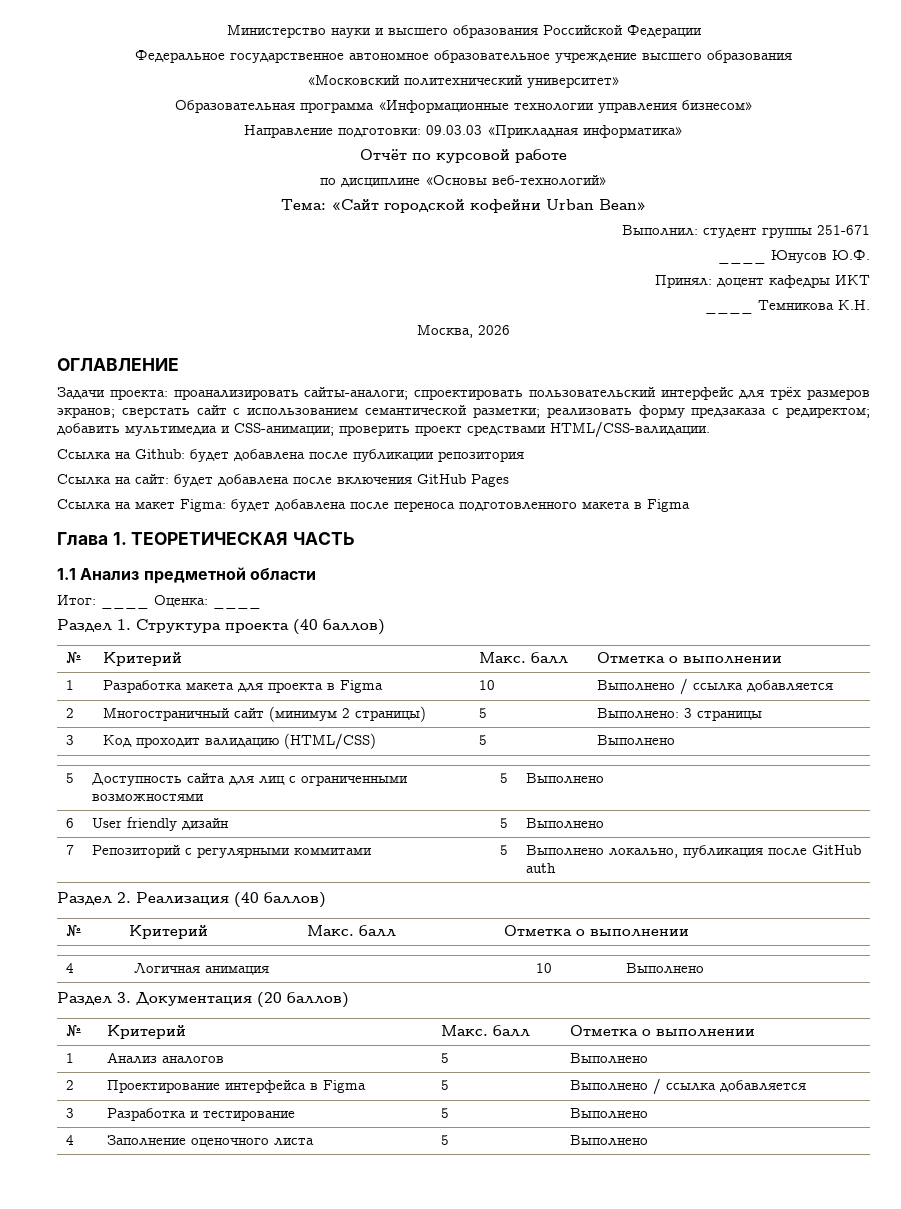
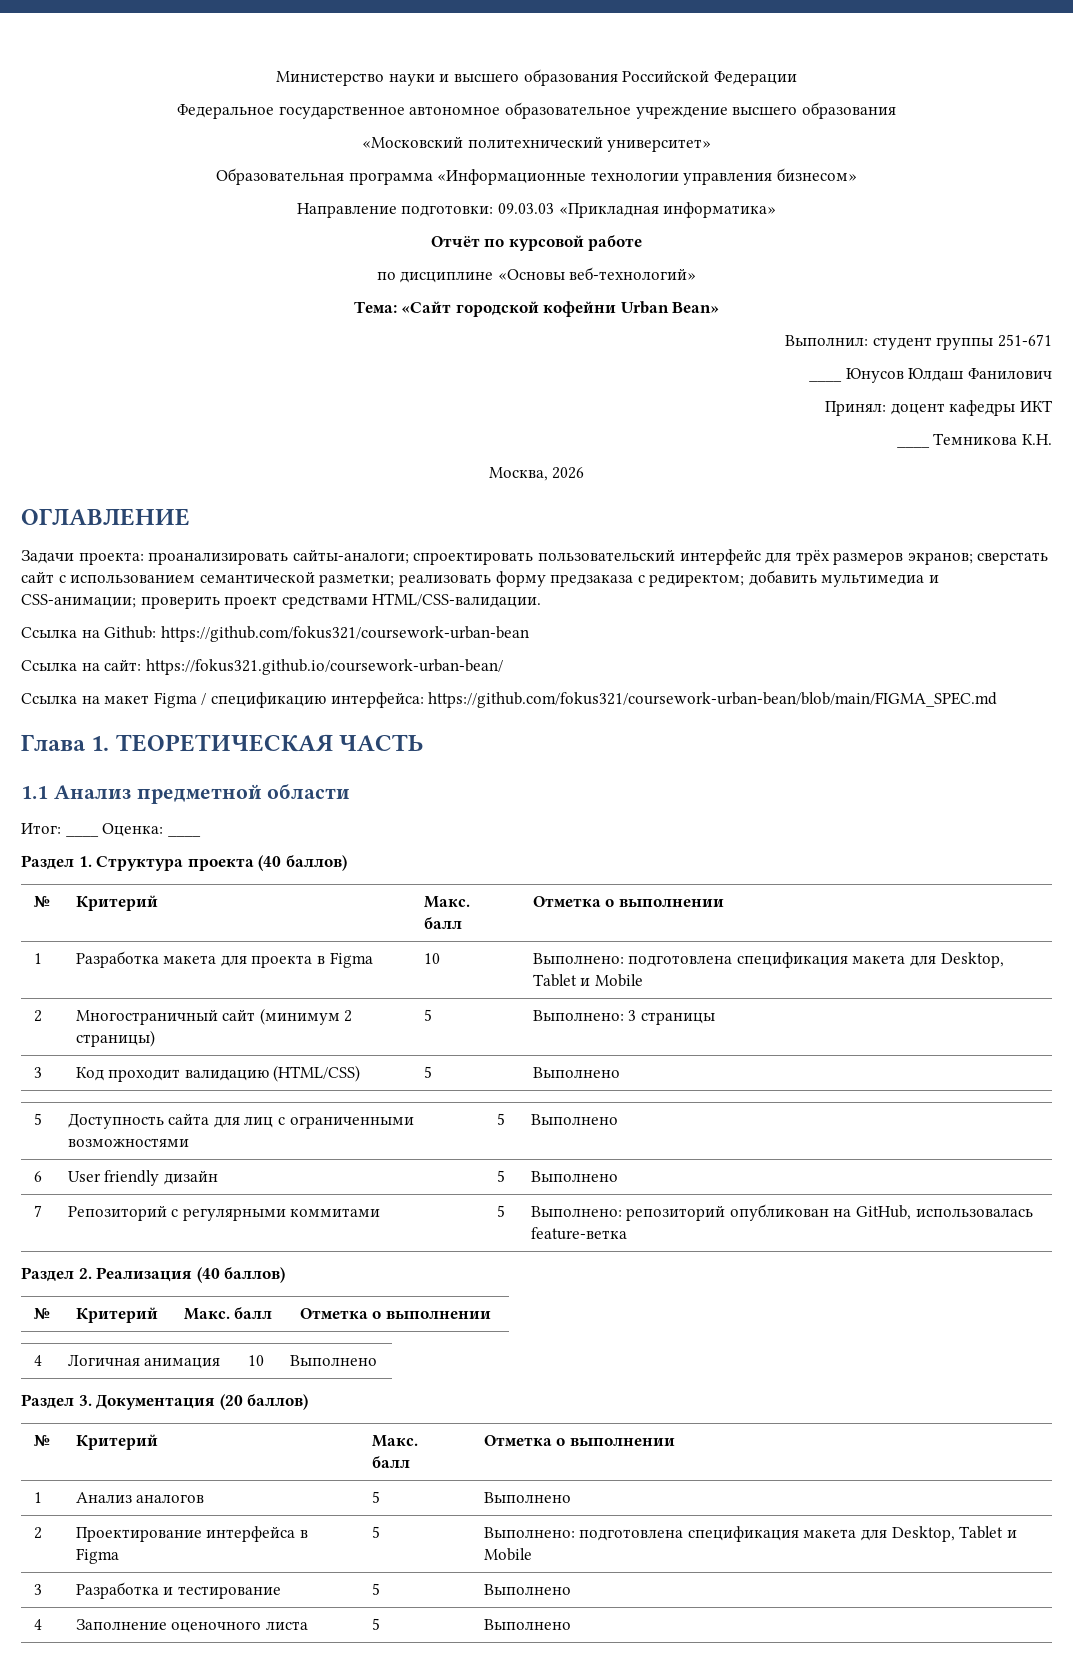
- ____ Юнусов Ю.Ф.
+ ____ Юнусов Юлдаш Фанилович
- Ссылка на Github: будет добавлена после публикации репозитория
- Ссылка на сайт: будет добавлена после включения GitHub Pages
- Ссылка на макет Figma: будет добавлена после переноса подготовленного макета в Figma
+ Ссылка на Github: https://github.com/fokus321/coursework-urban-bean
+ Ссылка на сайт: https://fokus321.github.io/coursework-urban-bean/
+ Ссылка на макет Figma / спецификацию интерфейса: https://github.com/fokus321/coursework-urban-bean/blob/main/FIGMA_SPEC.md
- 1 | Разработка макета для проекта в Figma | 10 | Выполнено / ссылка добавляется
+ 1 | Разработка макета для проекта в Figma | 10 | Выполнено: подготовлена спецификация макета для Desktop, Tablet и Mobile
- 7 | Репозиторий с регулярными коммитами | 5 | Выполнено локально, публикация после GitHub auth
+ 7 | Репозиторий с регулярными коммитами | 5 | Выполнено: репозиторий опубликован на GitHub, использовалась feature-ветка
- 2 | Проектирование интерфейса в Figma | 5 | Выполнено / ссылка добавляется
+ 2 | Проектирование интерфейса в Figma | 5 | Выполнено: подготовлена спецификация макета для Desktop, Tablet и Mobile

